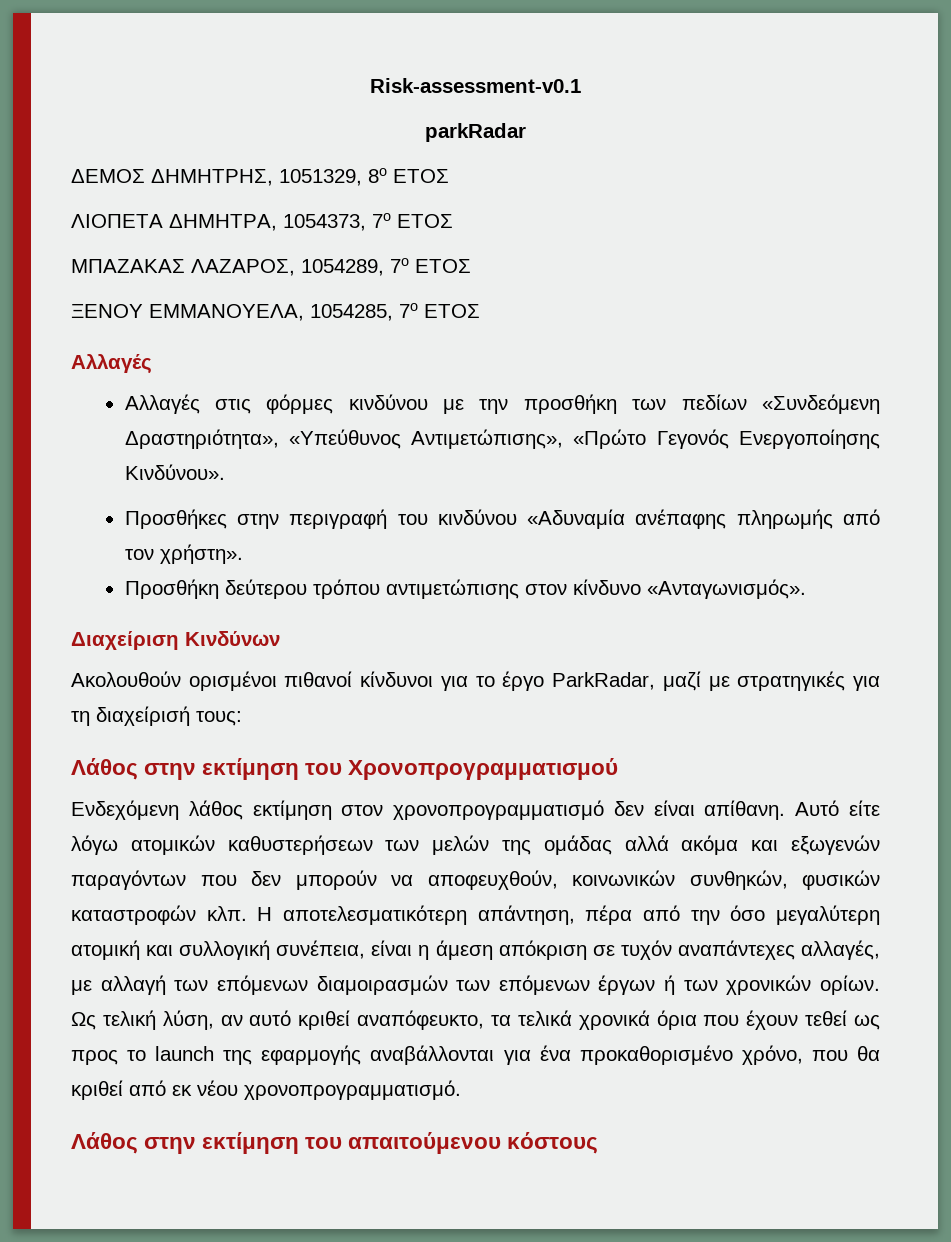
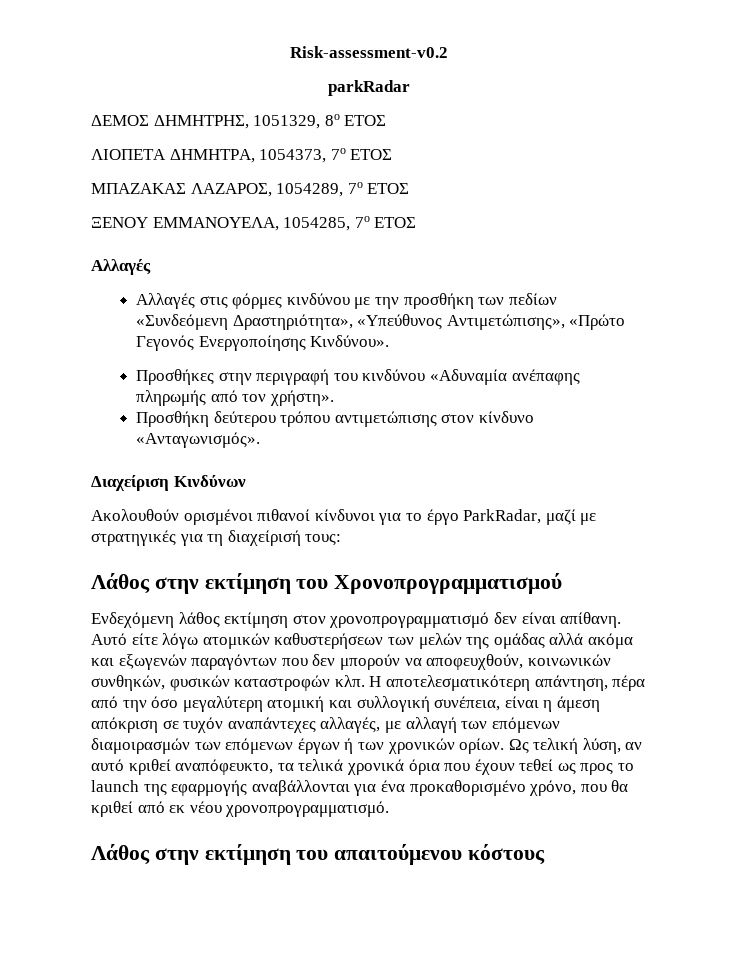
- Risk-assessment-v0.1
+ Risk-assessment-v0.2

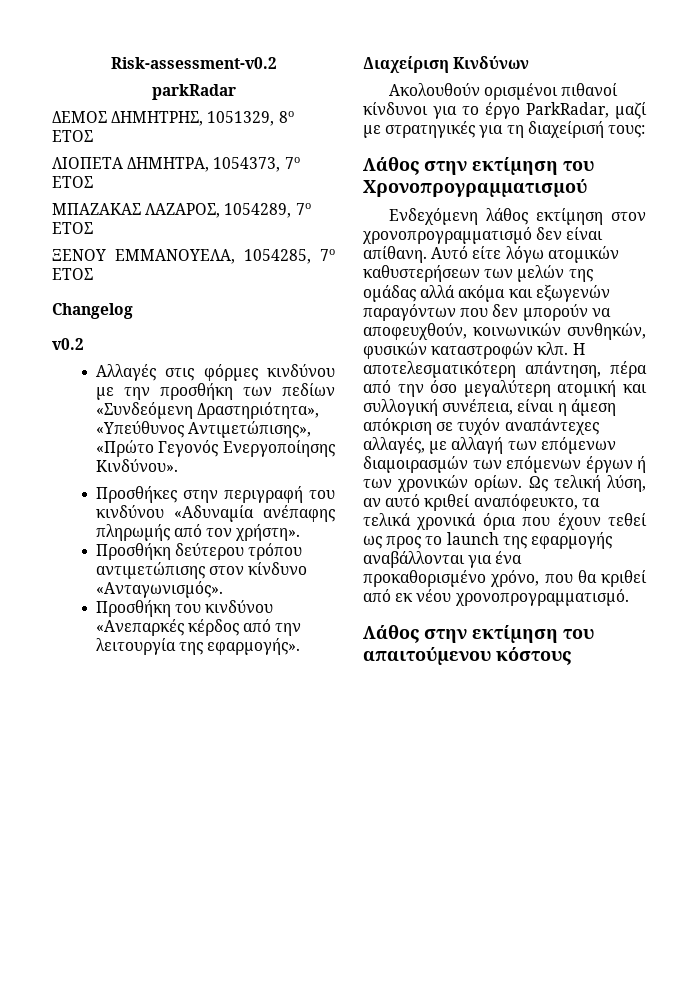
  ΞΕΝΟΥ ΕΜΜΑΝΟΥΕΛΑ, 1054285, 7ο ΕΤΟΣ
- Αλλαγές
+ Changelog
+ v0.2
+ Προσθήκη του κινδύνου «Ανεπαρκές κέρδος από την λειτουργία της εφαρμογής».

